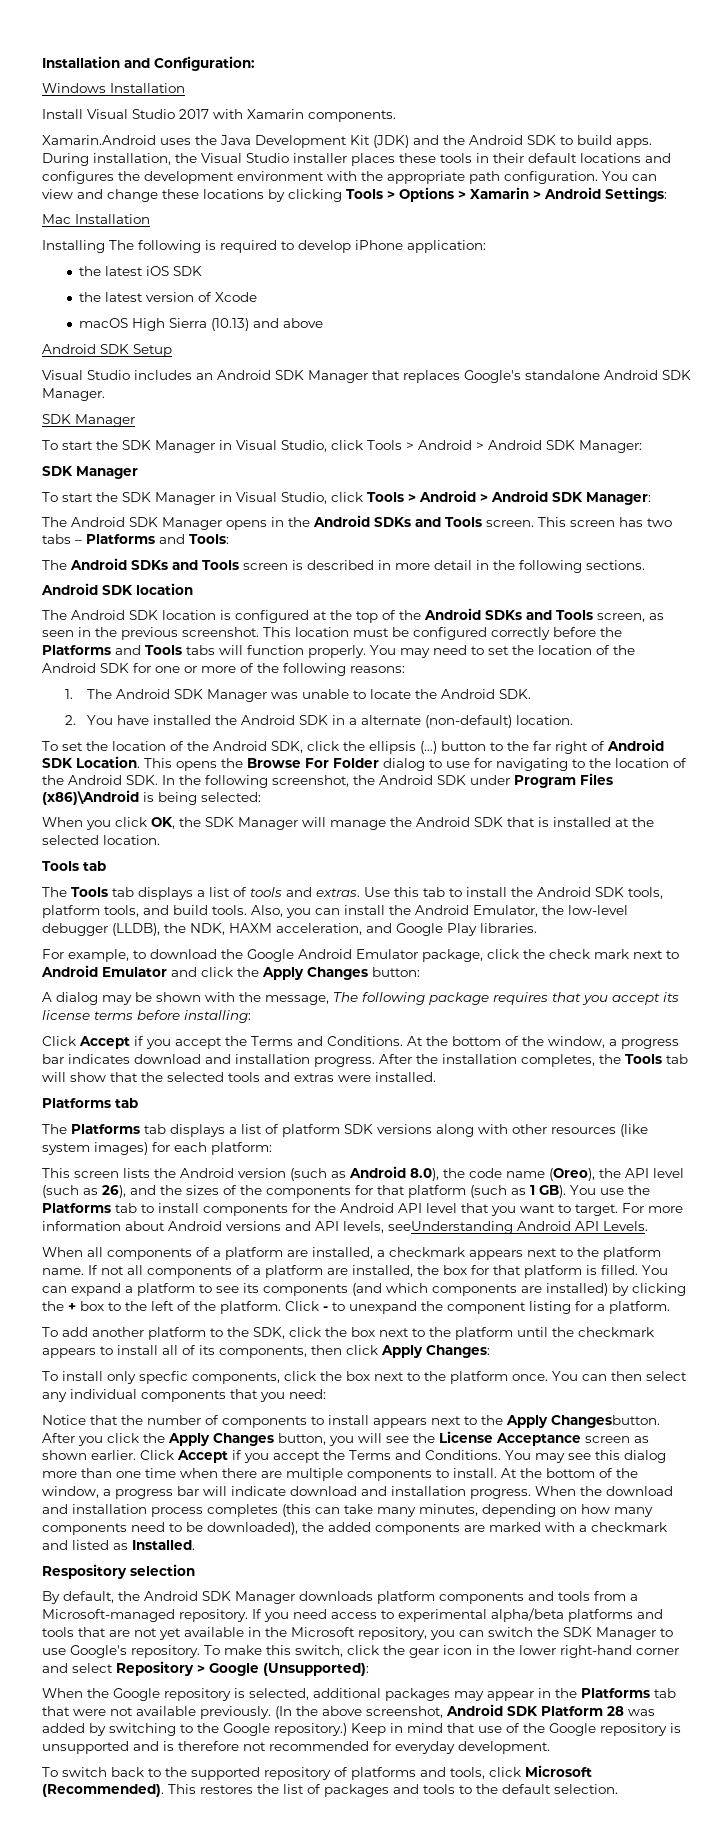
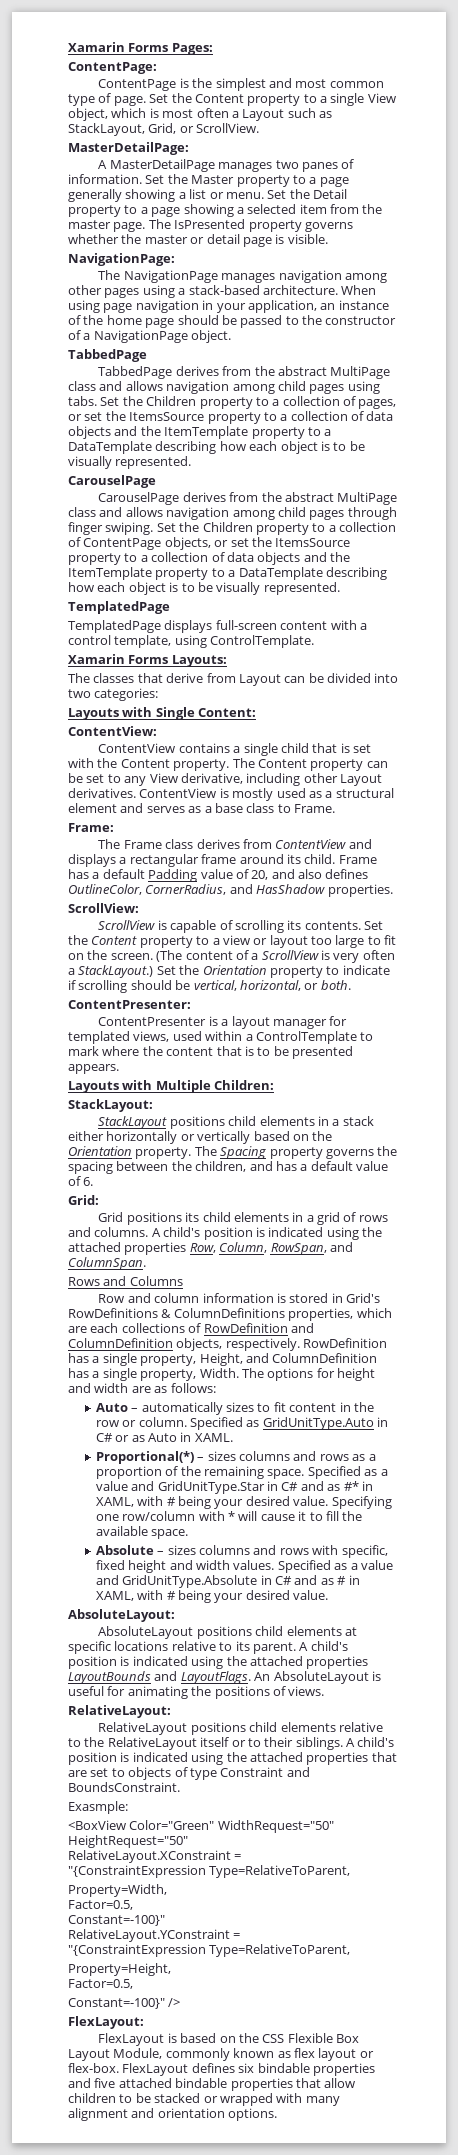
- Installation and Configuration:
- Windows Installation
- Install Visual Studio 2017 with Xamarin components.
- Xamarin.Android uses the Java Development Kit (JDK) and the Android SDK to build apps. During installation, the Visual Studio installer places these tools in their default locations and configures the development environment with the appropriate path configuration. You can view and change these locations by clicking Tools > Options > Xamarin > Android Settings:
- Mac Installation
- Installing The following is required to develop iPhone application:
- the latest iOS SDK
- the latest version of Xcode
- macOS High Sierra (10.13) and above
- Android SDK Setup
- Visual Studio includes an Android SDK Manager that replaces Google's standalone Android SDK Manager.
- SDK Manager
- To start the SDK Manager in Visual Studio, click Tools > Android > Android SDK Manager:
- SDK Manager
- To start the SDK Manager in Visual Studio, click Tools > Android > Android SDK Manager:
- The Android SDK Manager opens in the Android SDKs and Tools screen. This screen has two tabs – Platforms and Tools:
- The Android SDKs and Tools screen is described in more detail in the following sections.
- Android SDK location
- The Android SDK location is configured at the top of the Android SDKs and Tools screen, as seen in the previous screenshot. This location must be configured correctly before the Platforms and Tools tabs will function properly. You may need to set the location of the Android SDK for one or more of the following reasons:
- 1. The Android SDK Manager was unable to locate the Android SDK.
- 2. You have installed the Android SDK in a alternate (non-default) location.
- To set the location of the Android SDK, click the ellipsis (…) button to the far right of Android SDK Location. This opens the Browse For Folder dialog to use for navigating to the location of the Android SDK. In the following screenshot, the Android SDK under Program Files (x86)\Android is being selected:
- When you click OK, the SDK Manager will manage the Android SDK that is installed at the selected location.
- Tools tab
- The Tools tab displays a list of tools and extras. Use this tab to install the Android SDK tools, platform tools, and build tools. Also, you can install the Android Emulator, the low-level debugger (LLDB), the NDK, HAXM acceleration, and Google Play libraries.
- For example, to download the Google Android Emulator package, click the check mark next to Android Emulator and click the Apply Changes button:
- A dialog may be shown with the message, The following package requires that you accept its license terms before installing:
- Click Accept if you accept the Terms and Conditions. At the bottom of the window, a progress bar indicates download and installation progress. After the installation completes, the Tools tab will show that the selected tools and extras were installed.
- Platforms tab
- The Platforms tab displays a list of platform SDK versions along with other resources (like system images) for each platform:
- This screen lists the Android version (such as Android 8.0), the code name (Oreo), the API level (such as 26), and the sizes of the components for that platform (such as 1 GB). You use the Platforms tab to install components for the Android API level that you want to target. For more information about Android versions and API levels, seeUnderstanding Android API Levels.
- When all components of a platform are installed, a checkmark appears next to the platform name. If not all components of a platform are installed, the box for that platform is filled. You can expand a platform to see its components (and which components are installed) by clicking the + box to the left of the platform. Click - to unexpand the component listing for a platform.
- To add another platform to the SDK, click the box next to the platform until the checkmark appears to install all of its components, then click Apply Changes:
- To install only specfic components, click the box next to the platform once. You can then select any individual components that you need:
- Notice that the number of components to install appears next to the Apply Changesbutton. After you click the Apply Changes button, you will see the License Acceptance screen as shown earlier. Click Accept if you accept the Terms and Conditions. You may see this dialog more than one time when there are multiple components to install. At the bottom of the window, a progress bar will indicate download and installation progress. When the download and installation process completes (this can take many minutes, depending on how many components need to be downloaded), the added components are marked with a checkmark and listed as Installed.
- Respository selection
- By default, the Android SDK Manager downloads platform components and tools from a Microsoft-managed repository. If you need access to experimental alpha/beta platforms and tools that are not yet available in the Microsoft repository, you can switch the SDK Manager to use Google's repository. To make this switch, click the gear icon in the lower right-hand corner and select Repository > Google (Unsupported):
- When the Google repository is selected, additional packages may appear in the Platforms tab that were not available previously. (In the above screenshot, Android SDK Platform 28 was added by switching to the Google repository.) Keep in mind that use of the Google repository is unsupported and is therefore not recommended for everyday development.
- To switch back to the supported repository of platforms and tools, click Microsoft (Recommended). This restores the list of packages and tools to the default selection.
+ Xamarin Forms Pages:
+ ContentPage:
+ ContentPage is the simplest and most common type of page. Set the Content property to a single View object, which is most often a Layout such as StackLayout, Grid, or ScrollView.
+ MasterDetailPage:
+ A MasterDetailPage manages two panes of information. Set the Master property to a page generally showing a list or menu. Set the Detail property to a page showing a selected item from the master page. The IsPresented property governs whether the master or detail page is visible.
+ NavigationPage:
+ The NavigationPage manages navigation among other pages using a stack-based architecture. When using page navigation in your application, an instance of the home page should be passed to the constructor of a NavigationPage object.
+ TabbedPage
+ TabbedPage derives from the abstract MultiPage class and allows navigation among child pages using tabs. Set the Children property to a collection of pages, or set the ItemsSource property to a collection of data objects and the ItemTemplate property to a DataTemplate describing how each object is to be visually represented.
+ CarouselPage
+ CarouselPage derives from the abstract MultiPage class and allows navigation among child pages through finger swiping. Set the Children property to a collection of ContentPage objects, or set the ItemsSource property to a collection of data objects and the ItemTemplate property to a DataTemplate describing how each object is to be visually represented.
+ TemplatedPage
+ TemplatedPage displays full-screen content with a control template, using ControlTemplate.
+ Xamarin Forms Layouts:
+ The classes that derive from Layout can be divided into two categories:
+ Layouts with Single Content:
+ ContentView:
+ ContentView contains a single child that is set with the Content property. The Content property can be set to any View derivative, including other Layout derivatives. ContentView is mostly used as a structural element and serves as a base class to Frame.
+ Frame:
+ The Frame class derives from ContentView and displays a rectangular frame around its child. Frame has a default Padding value of 20, and also defines OutlineColor, CornerRadius, and HasShadow properties.
+ ScrollView:
+ ScrollView is capable of scrolling its contents. Set the Content property to a view or layout too large to fit on the screen. (The content of a ScrollView is very often a StackLayout.) Set the Orientation property to indicate if scrolling should be vertical, horizontal, or both.
+ ContentPresenter:
+ ContentPresenter is a layout manager for templated views, used within a ControlTemplate to mark where the content that is to be presented appears.
+ Layouts with Multiple Children:
+ StackLayout:
+ StackLayout positions child elements in a stack either horizontally or vertically based on the Orientation property. The Spacing property governs the spacing between the children, and has a default value of 6.
+ Grid:
+ Grid positions its child elements in a grid of rows and columns. A child's position is indicated using the attached properties Row, Column, RowSpan, and ColumnSpan.
+ Rows and Columns
+ Row and column information is stored in Grid's RowDefinitions & ColumnDefinitions properties, which are each collections of RowDefinition and ColumnDefinition objects, respectively. RowDefinition has a single property, Height, and ColumnDefinition has a single property, Width. The options for height and width are as follows:
+ Auto – automatically sizes to fit content in the row or column. Specified as GridUnitType.Auto in C# or as Auto in XAML.
+ Proportional(*) – sizes columns and rows as a proportion of the remaining space. Specified as a value and GridUnitType.Star in C# and as #* in XAML, with # being your desired value. Specifying one row/column with * will cause it to fill the available space.
+ Absolute – sizes columns and rows with specific, fixed height and width values. Specified as a value and GridUnitType.Absolute in C# and as # in XAML, with # being your desired value.
+ AbsoluteLayout:
+ AbsoluteLayout positions child elements at specific locations relative to its parent. A child's position is indicated using the attached properties LayoutBounds and LayoutFlags. An AbsoluteLayout is useful for animating the positions of views.
+ RelativeLayout:
+ RelativeLayout positions child elements relative to the RelativeLayout itself or to their siblings. A child's position is indicated using the attached properties that are set to objects of type Constraint and BoundsConstraint.
+ Exasmple:
+ <BoxView Color="Green" WidthRequest="50" HeightRequest="50"
+ RelativeLayout.XConstraint =
+ "{ConstraintExpression Type=RelativeToParent,
+ Property=Width,
+ Factor=0.5,
+ Constant=-100}"
+ RelativeLayout.YConstraint =
+ "{ConstraintExpression Type=RelativeToParent,
+ Property=Height,
+ Factor=0.5,
+ Constant=-100}" />
+ FlexLayout:
+ FlexLayout is based on the CSS Flexible Box Layout Module, commonly known as flex layout or flex-box. FlexLayout defines six bindable properties and five attached bindable properties that allow children to be stacked or wrapped with many alignment and orientation options.

